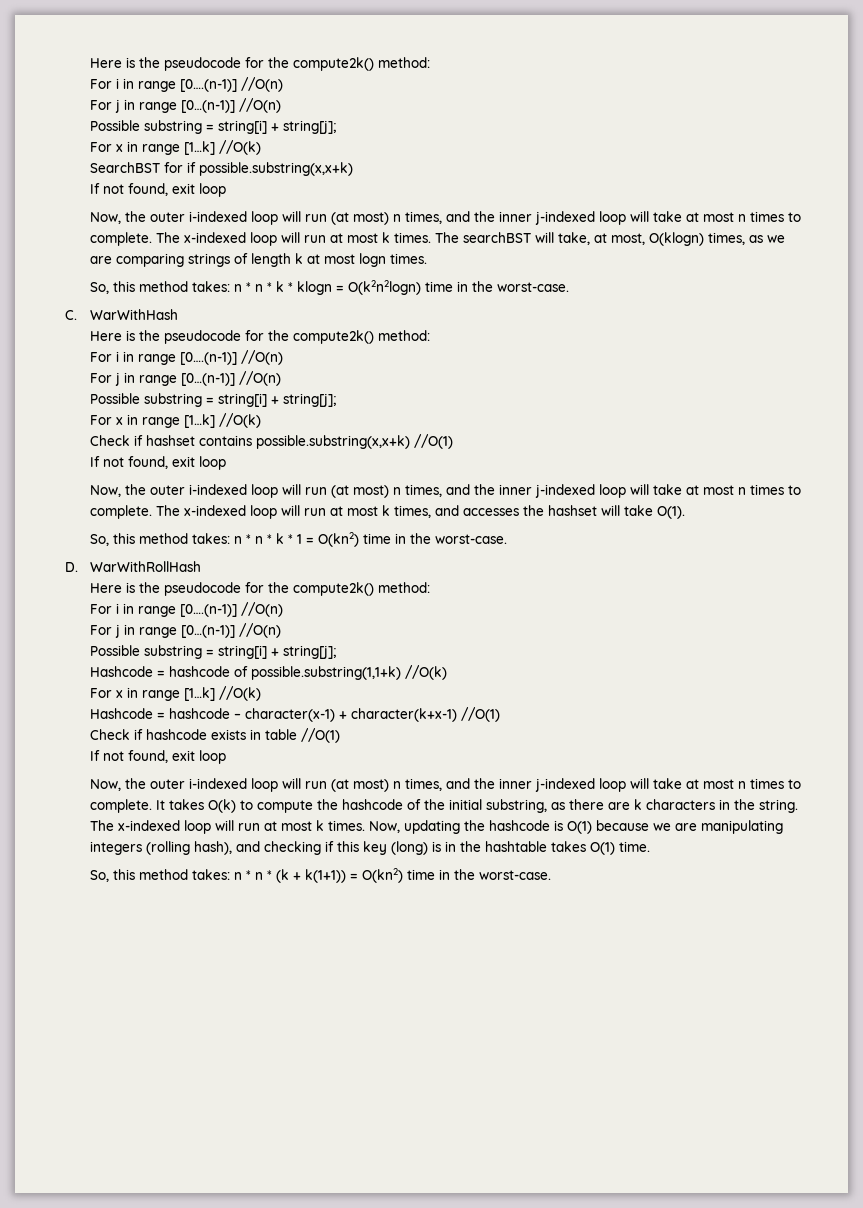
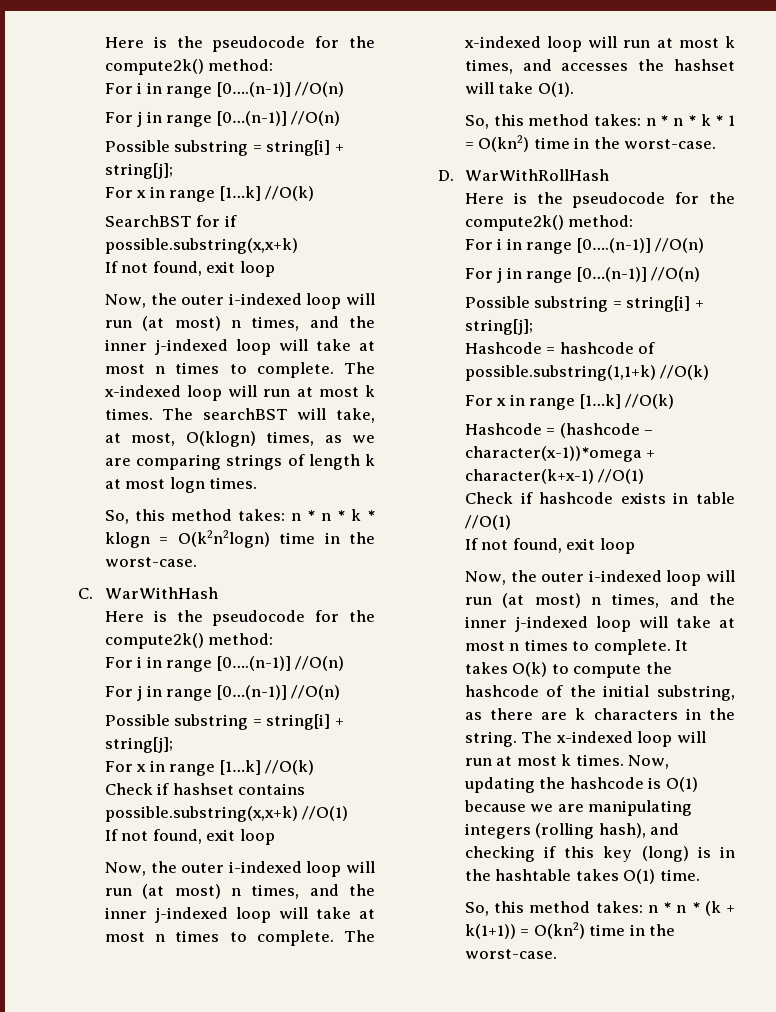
- Hashcode = hashcode – character(x-1) + character(k+x-1) //O(1)
+ Hashcode = (hashcode – character(x-1))*omega + character(k+x-1) //O(1)

